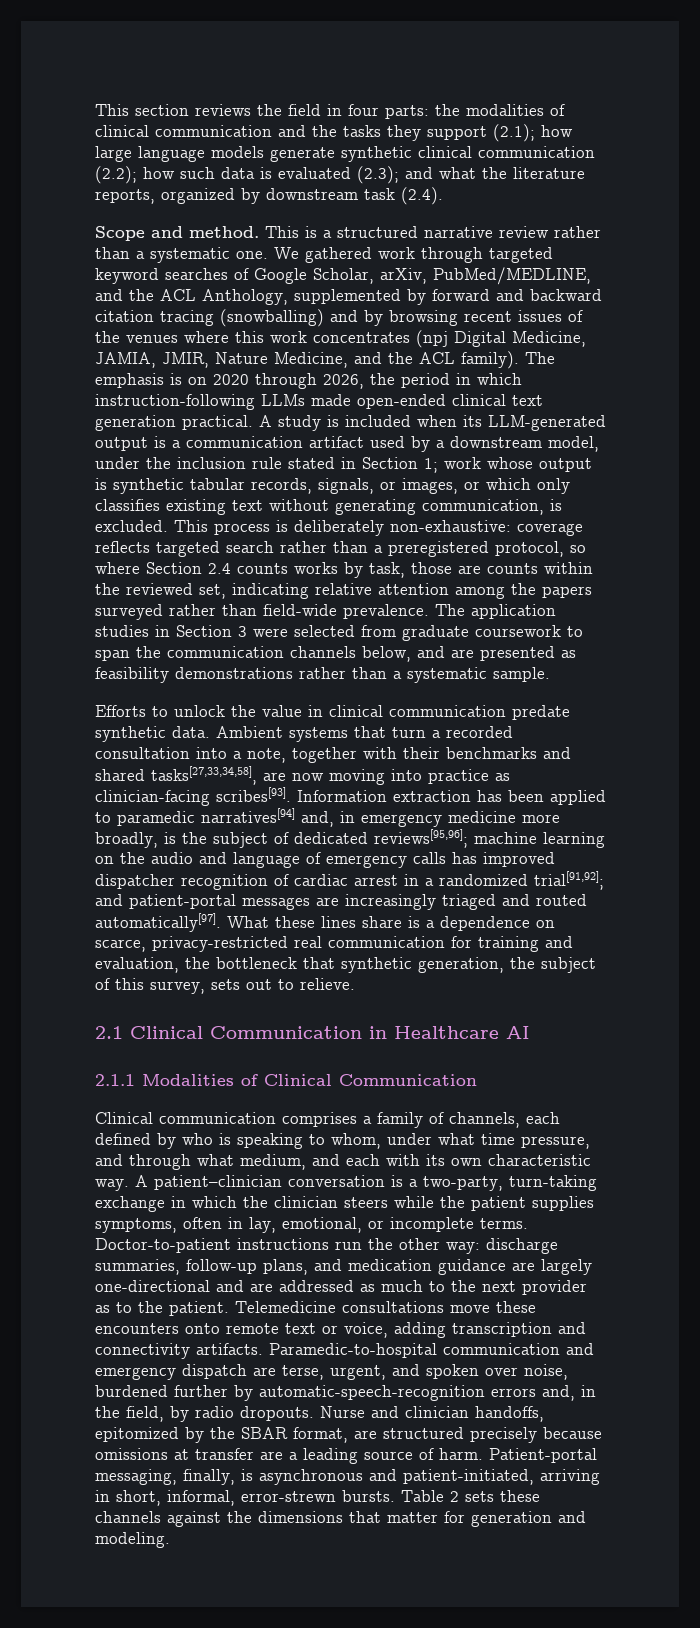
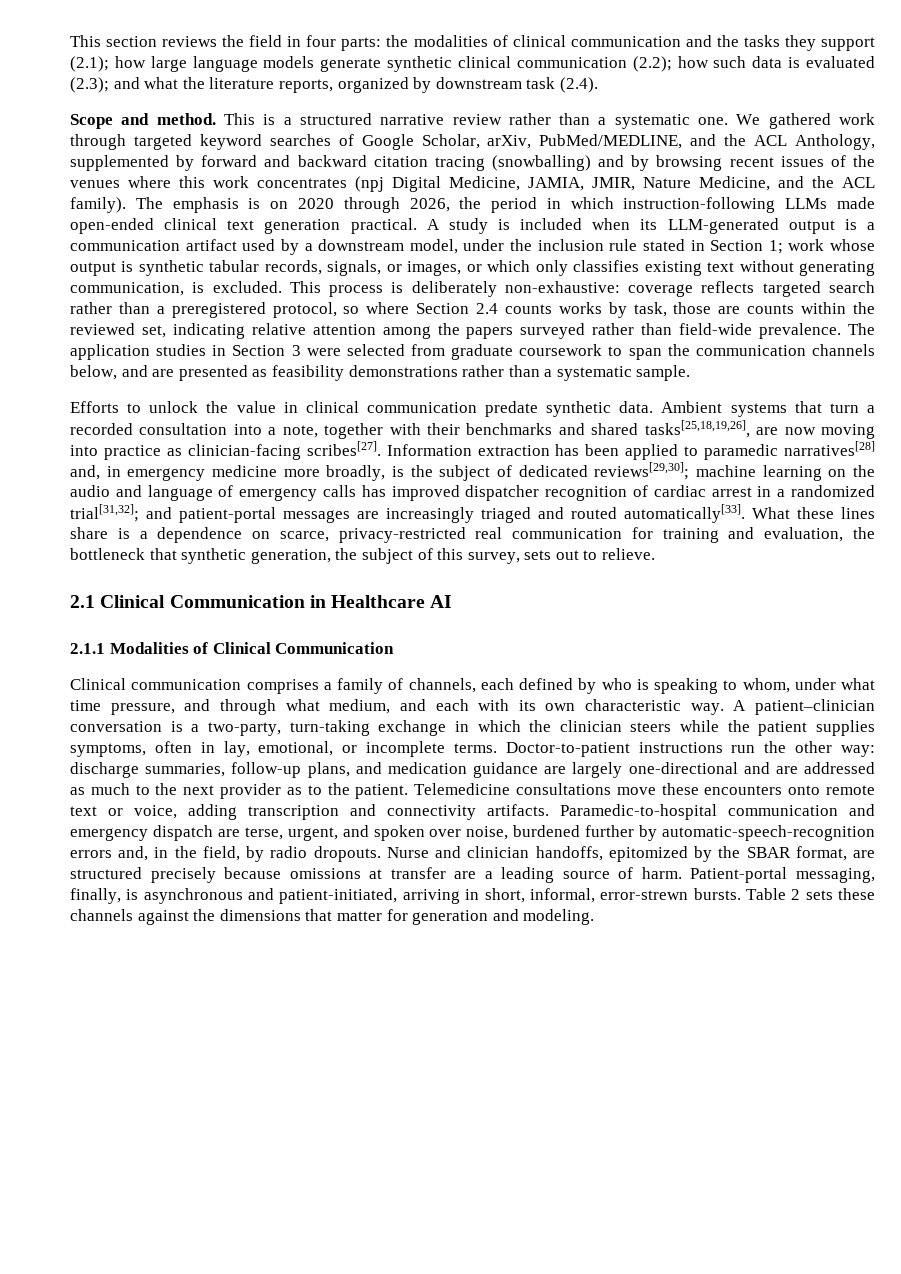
- Ambient systems that turn a recorded consultation into a note, together with their benchmarks and shared tasks[27,33,34,58], are now moving into practice as clinician-facing scribes[93].
+ Ambient systems that turn a recorded consultation into a note, together with their benchmarks and shared tasks[25,18,19,26], are now moving into practice as clinician-facing scribes[27].
- Information extraction has been applied to paramedic narratives[94] and, in emergency medicine more broadly, is the subject of dedicated reviews[95,96]; machine learning on the audio and language of emergency calls has improved dispatcher recognition of cardiac arrest in a randomized trial[91,92]; and patient-portal messages are increasingly triaged and routed automatically[97].
+ Information extraction has been applied to paramedic narratives[28] and, in emergency medicine more broadly, is the subject of dedicated reviews[29,30]; machine learning on the audio and language of emergency calls has improved dispatcher recognition of cardiac arrest in a randomized trial[31,32]; and patient-portal messages are increasingly triaged and routed automatically[33].

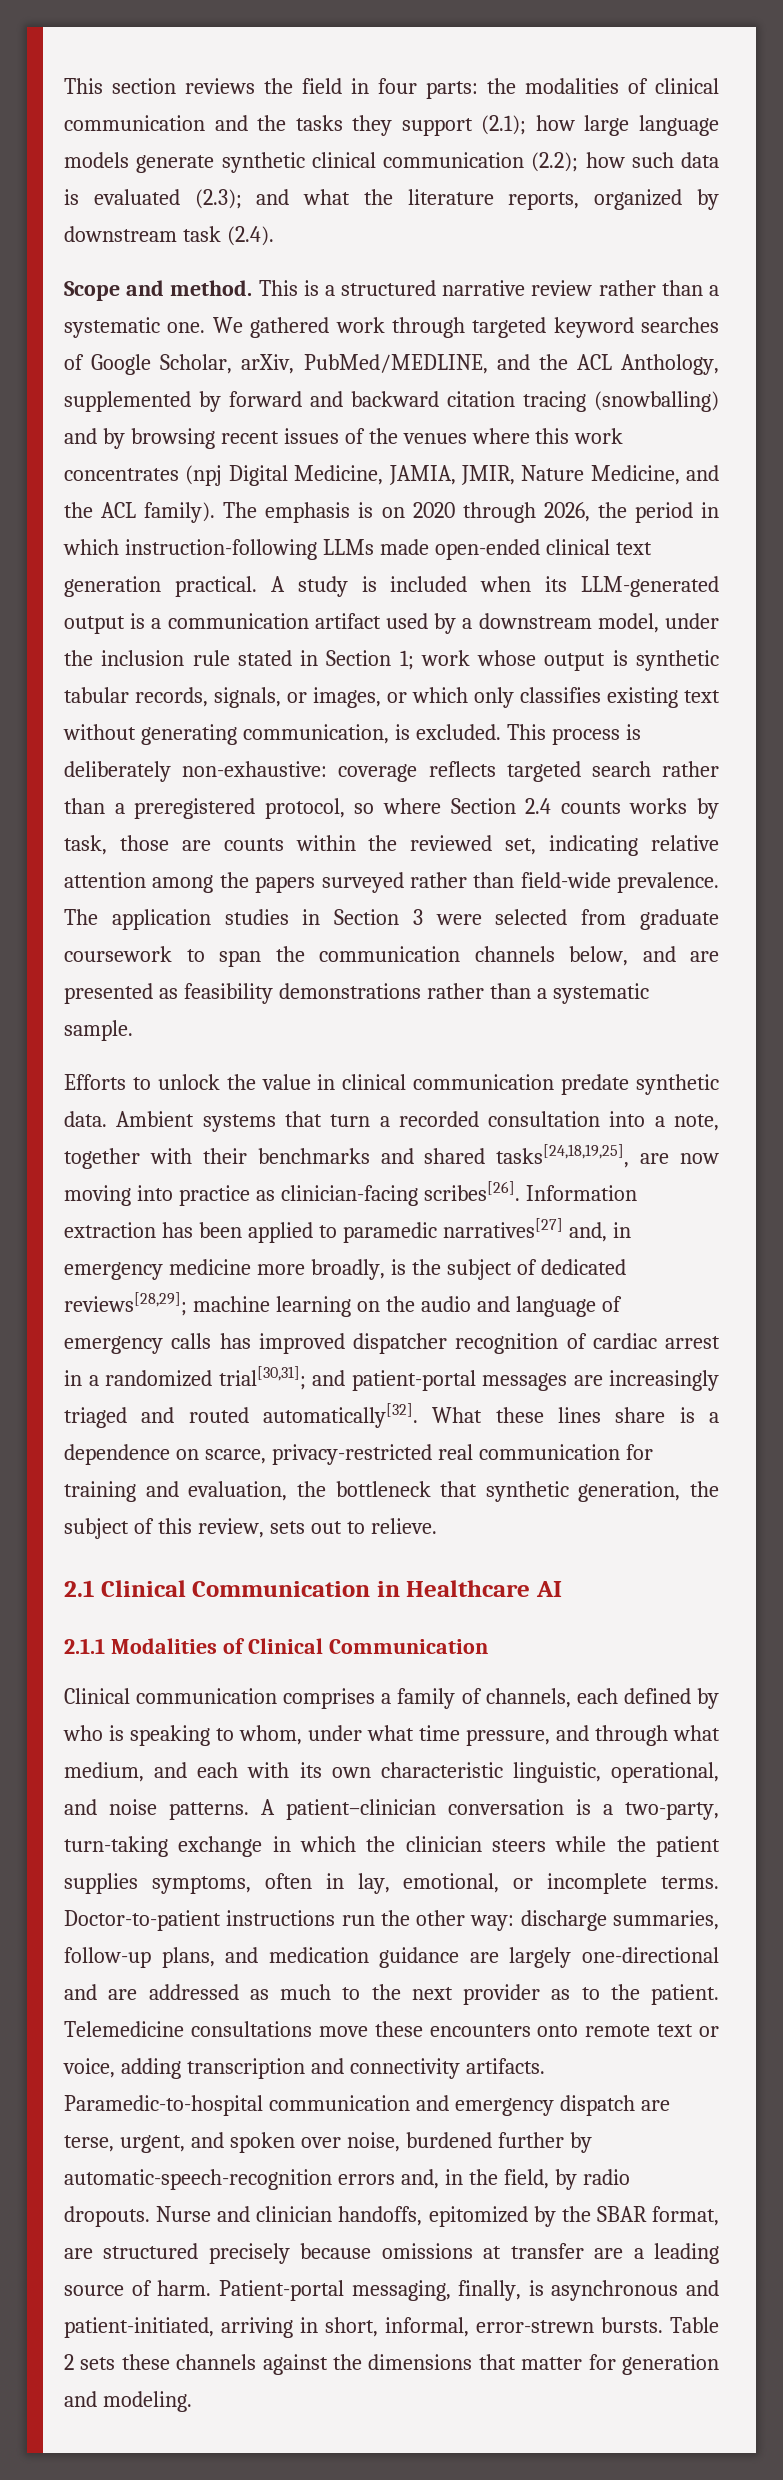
- Ambient systems that turn a recorded consultation into a note, together with their benchmarks and shared tasks[25,18,19,26], are now moving into practice as clinician-facing scribes[27].
+ Ambient systems that turn a recorded consultation into a note, together with their benchmarks and shared tasks[24,18,19,25], are now moving into practice as clinician-facing scribes[26].
- Information extraction has been applied to paramedic narratives[28] and, in emergency medicine more broadly, is the subject of dedicated reviews[29,30]; machine learning on the audio and language of emergency calls has improved dispatcher recognition of cardiac arrest in a randomized trial[31,32]; and patient-portal messages are increasingly triaged and routed automatically[33].
+ Information extraction has been applied to paramedic narratives[27] and, in emergency medicine more broadly, is the subject of dedicated reviews[28,29]; machine learning on the audio and language of emergency calls has improved dispatcher recognition of cardiac arrest in a randomized trial[30,31]; and patient-portal messages are increasingly triaged and routed automatically[32].
- What these lines share is a dependence on scarce, privacy-restricted real communication for training and evaluation, the bottleneck that synthetic generation, the subject of this survey, sets out to relieve.
+ What these lines share is a dependence on scarce, privacy-restricted real communication for training and evaluation, the bottleneck that synthetic generation, the subject of this review, sets out to relieve.
- Clinical communication comprises a family of channels, each defined by who is speaking to whom, under what time pressure, and through what medium, and each with its own characteristic way.
+ Clinical communication comprises a family of channels, each defined by who is speaking to whom, under what time pressure, and through what medium, and each with its own characteristic linguistic, operational, and noise patterns.

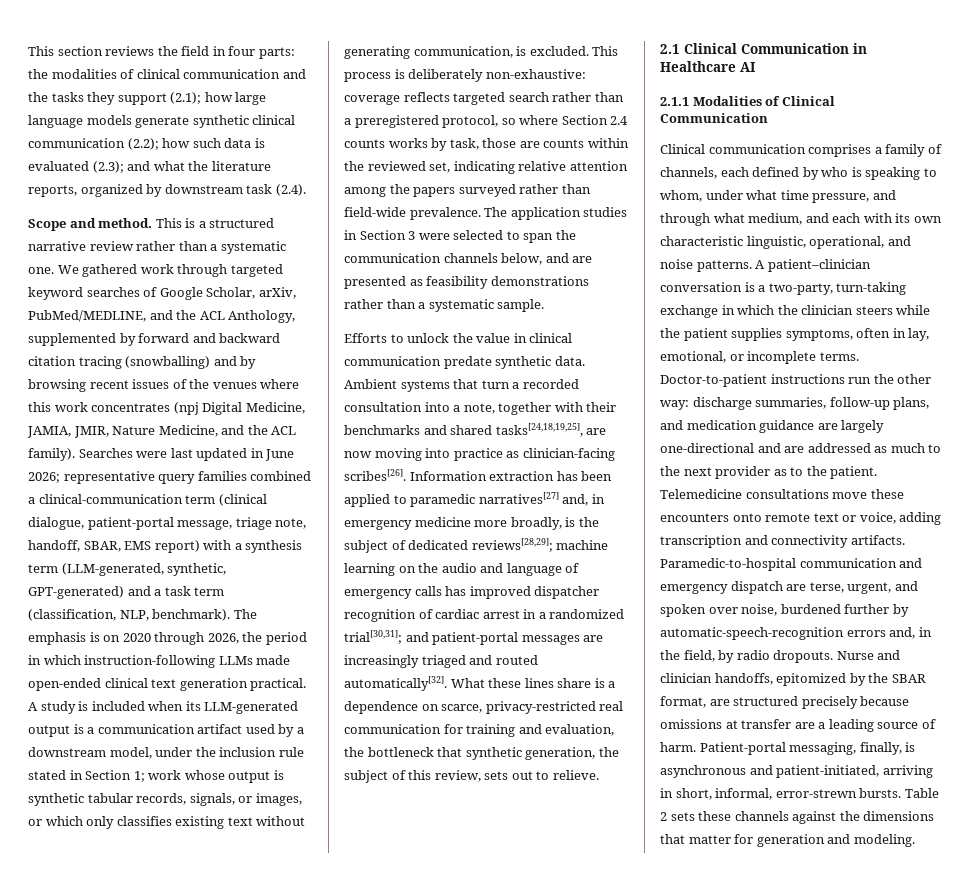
+ Searches were last updated in June 2026; representative query families combined a clinical-communication term (clinical dialogue, patient-portal message, triage note, handoff, SBAR, EMS report) with a synthesis term (LLM-generated, synthetic, GPT-generated) and a task term (classification, NLP, benchmark).
- The application studies in Section 3 were selected from graduate coursework to span the communication channels below, and are presented as feasibility demonstrations rather than a systematic sample.
+ The application studies in Section 3 were selected to span the communication channels below, and are presented as feasibility demonstrations rather than a systematic sample.

